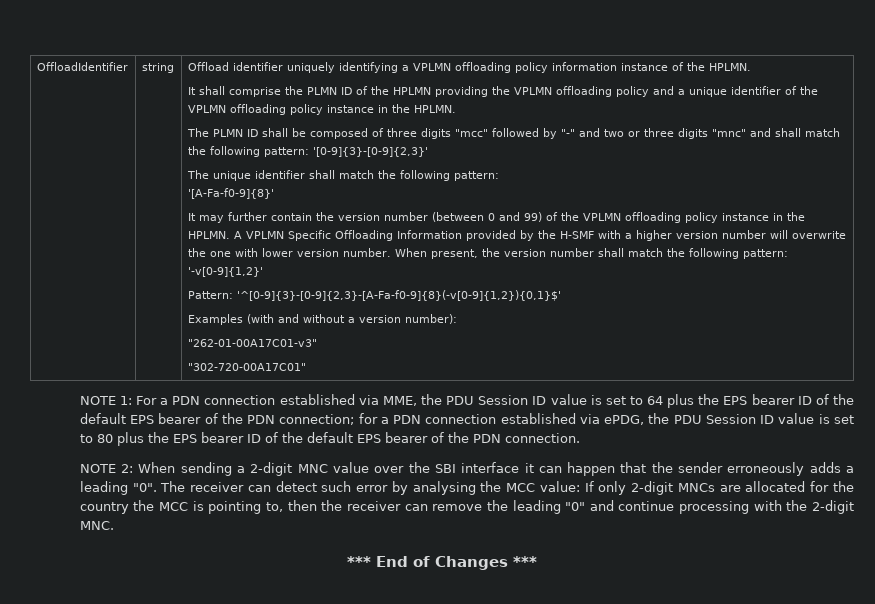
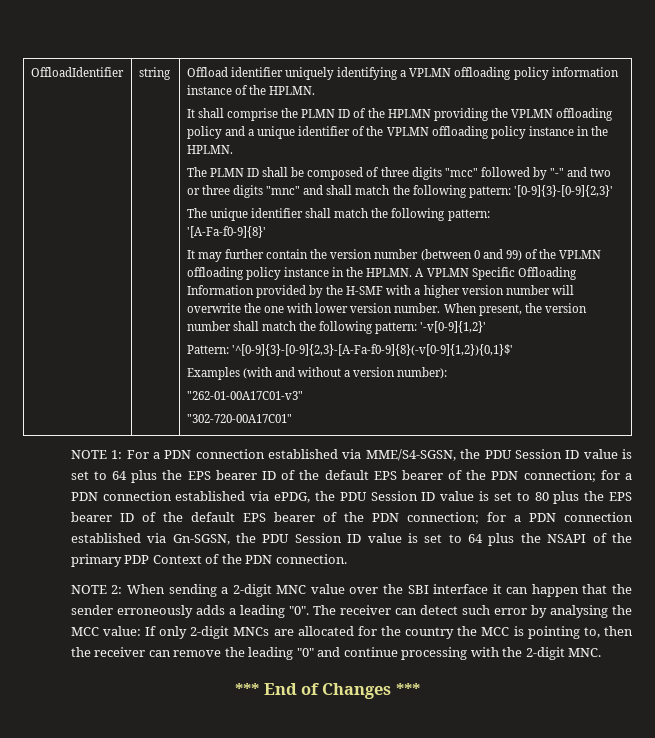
- For a PDN connection established via MME, the PDU Session ID value is set to 64 plus the EPS bearer ID of the default EPS bearer of the PDN connection;
+ For a PDN connection established via MME/S4-SGSN, the PDU Session ID value is set to 64 plus the EPS bearer ID of the default EPS bearer of the PDN connection;
- for a PDN connection established via ePDG, the PDU Session ID value is set to 80 plus the EPS bearer ID of the default EPS bearer of the PDN connection.
+ for a PDN connection established via ePDG, the PDU Session ID value is set to 80 plus the EPS bearer ID of the default EPS bearer of the PDN connection; for a PDN connection established via Gn-SGSN, the PDU Session ID value is set to 64 plus the NSAPI of the primary PDP Context of the PDN connection.

